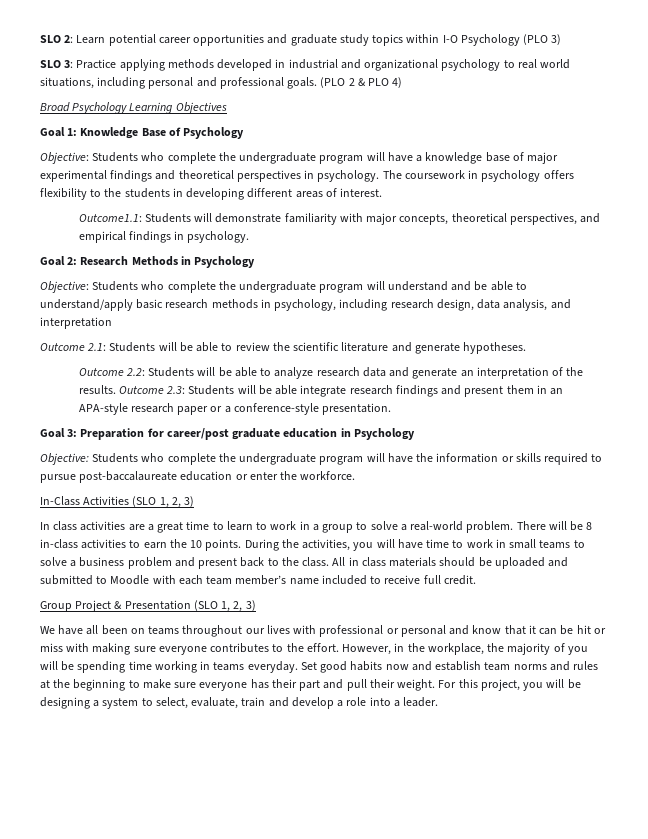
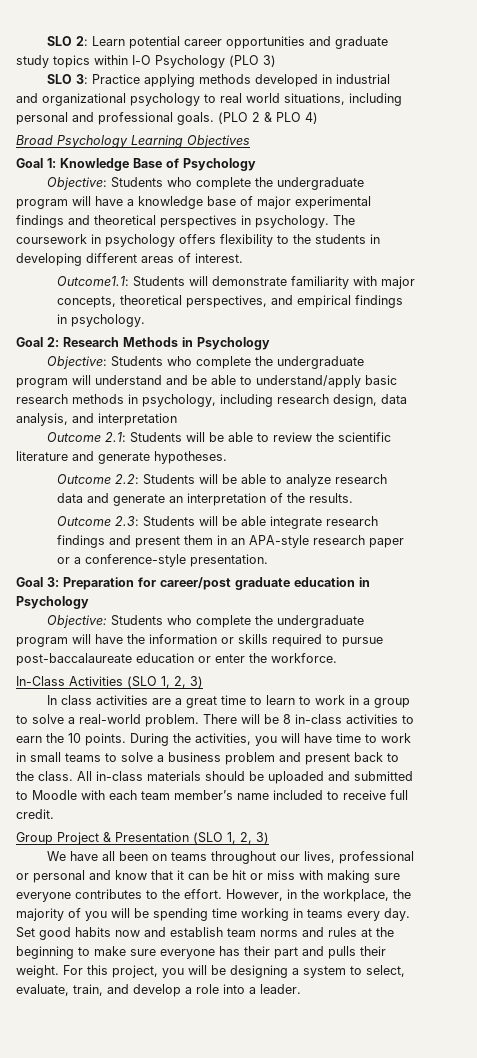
- Outcome 2.2: Students will be able to analyze research data and generate an interpretation of the results. Outcome 2.3: Students will be able integrate research findings and present them in an APA-style research paper or a conference-style presentation.
+ Outcome 2.2: Students will be able to analyze research data and generate an interpretation of the results.
+ Outcome 2.3: Students will be able integrate research findings and present them in an APA-style research paper or a conference-style presentation.
- All in class materials should be uploaded and submitted to Moodle with each team member’s name included to receive full credit.
+ All in-class materials should be uploaded and submitted to Moodle with each team member’s name included to receive full credit.
- We have all been on teams throughout our lives with professional or personal and know that it can be hit or miss with making sure everyone contributes to the effort.
+ We have all been on teams throughout our lives, professional or personal and know that it can be hit or miss with making sure everyone contributes to the effort.
- However, in the workplace, the majority of you will be spending time working in teams everyday.
+ However, in the workplace, the majority of you will be spending time working in teams every day.
- Set good habits now and establish team norms and rules at the beginning to make sure everyone has their part and pull their weight.
+ Set good habits now and establish team norms and rules at the beginning to make sure everyone has their part and pulls their weight.
- For this project, you will be designing a system to select, evaluate, train and develop a role into a leader.
+ For this project, you will be designing a system to select, evaluate, train, and develop a role into a leader.

